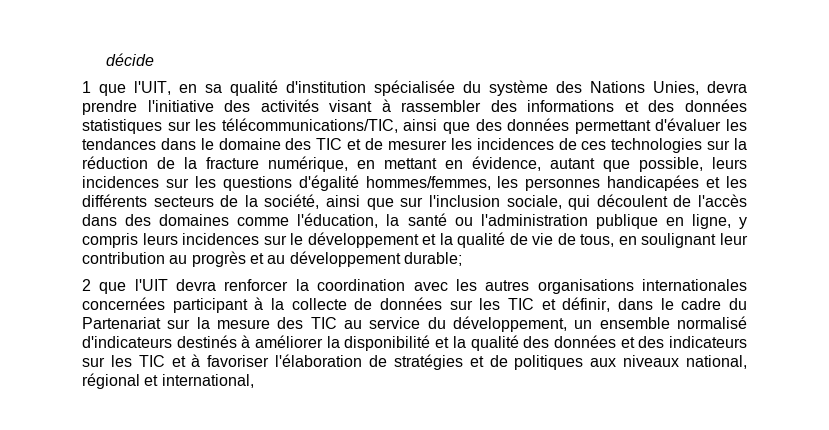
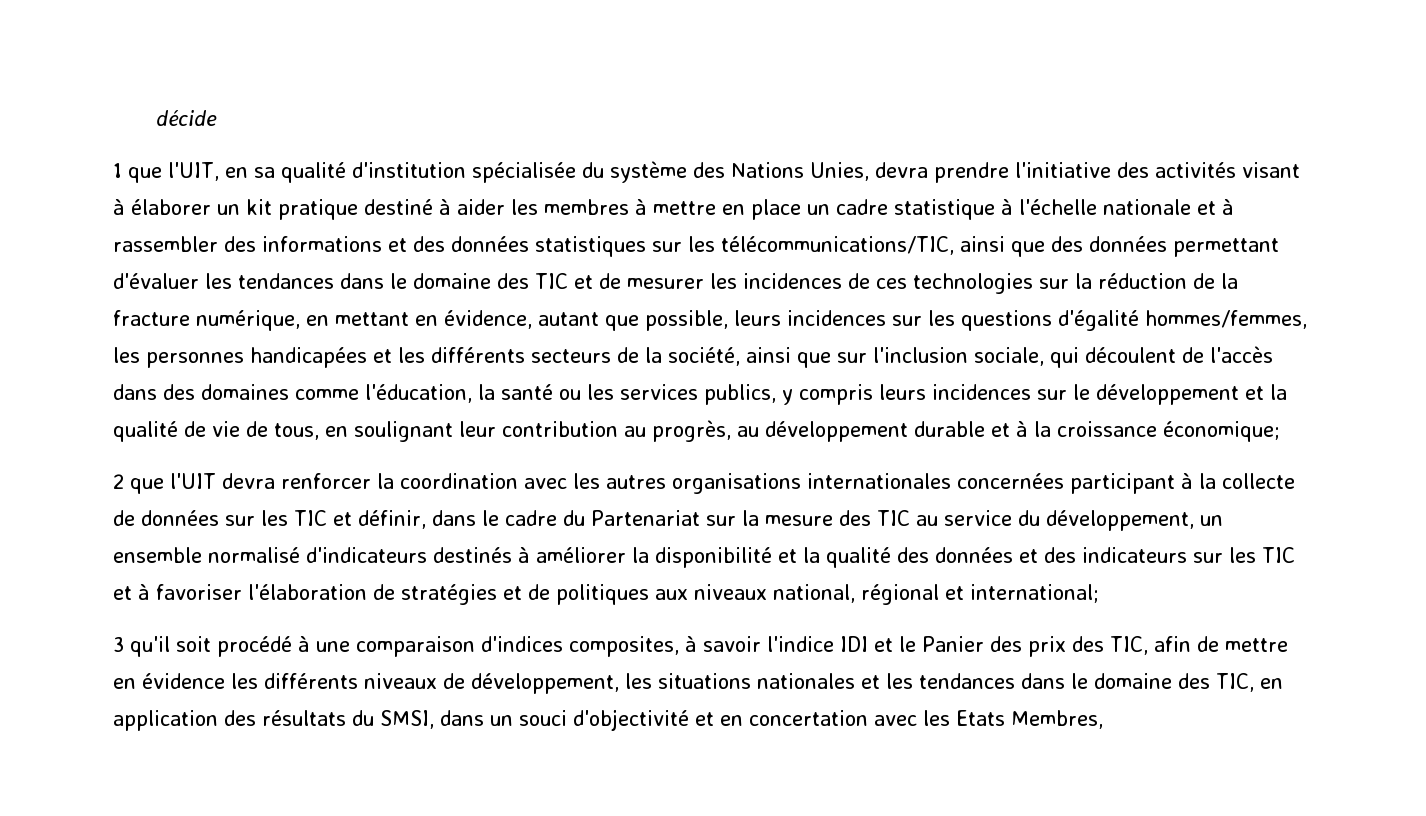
- 1 que l'UIT, en sa qualité d'institution spécialisée du système des Nations Unies, devra prendre l'initiative des activités visant à rassembler des informations et des données statistiques sur les télécommunications/TIC, ainsi que des données permettant d'évaluer les tendances dans le domaine des TIC et de mesurer les incidences de ces technologies sur la réduction de la fracture numérique, en mettant en évidence, autant que possible, leurs incidences sur les questions d'égalité hommes/femmes, les personnes handicapées et les différents secteurs de la société, ainsi que sur l'inclusion sociale, qui découlent de l'accès dans des domaines comme l'éducation, la santé ou l'administration publique en ligne, y compris leurs incidences sur le développement et la qualité de vie de tous, en soulignant leur contribution au progrès et au développement durable;
+ 1 que l'UIT, en sa qualité d'institution spécialisée du système des Nations Unies, devra prendre l'initiative des activités visant à élaborer un kit pratique destiné à aider les membres à mettre en place un cadre statistique à l'échelle nationale et à rassembler des informations et des données statistiques sur les télécommunications/TIC, ainsi que des données permettant d'évaluer les tendances dans le domaine des TIC et de mesurer les incidences de ces technologies sur la réduction de la fracture numérique, en mettant en évidence, autant que possible, leurs incidences sur les questions d'égalité hommes/femmes, les personnes handicapées et les différents secteurs de la société, ainsi que sur l'inclusion sociale, qui découlent de l'accès dans des domaines comme l'éducation, la santé ou les services publics, y compris leurs incidences sur le développement et la qualité de vie de tous, en soulignant leur contribution au progrès, au développement durable et à la croissance économique;
- 2 que l'UIT devra renforcer la coordination avec les autres organisations internationales concernées participant à la collecte de données sur les TIC et définir, dans le cadre du Partenariat sur la mesure des TIC au service du développement, un ensemble normalisé d'indicateurs destinés à améliorer la disponibilité et la qualité des données et des indicateurs sur les TIC et à favoriser l'élaboration de stratégies et de politiques aux niveaux national, régional et international,
+ 2 que l'UIT devra renforcer la coordination avec les autres organisations internationales concernées participant à la collecte de données sur les TIC et définir, dans le cadre du Partenariat sur la mesure des TIC au service du développement, un ensemble normalisé d'indicateurs destinés à améliorer la disponibilité et la qualité des données et des indicateurs sur les TIC et à favoriser l'élaboration de stratégies et de politiques aux niveaux national, régional et international;
+ 3 qu'il soit procédé à une comparaison d'indices composites, à savoir l'indice IDI et le Panier des prix des TIC, afin de mettre en évidence les différents niveaux de développement, les situations nationales et les tendances dans le domaine des TIC, en application des résultats du SMSI, dans un souci d'objectivité et en concertation avec les Etats Membres,

